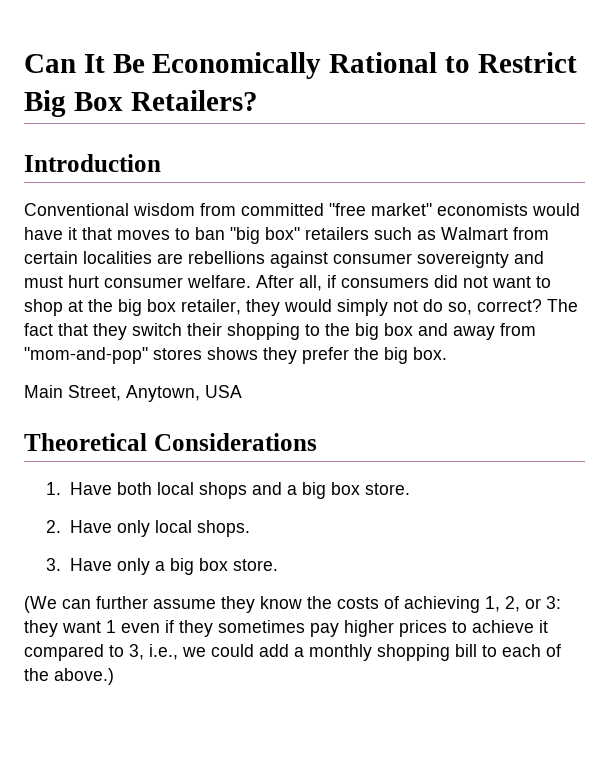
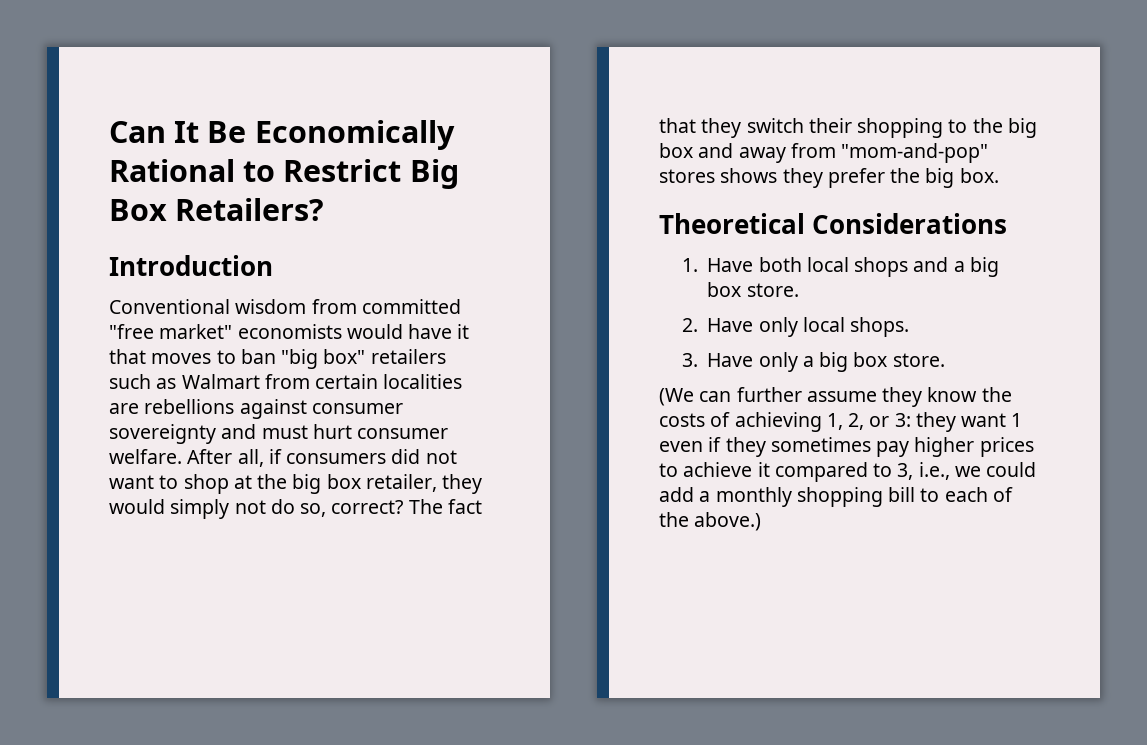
- Main Street, Anytown, USA

